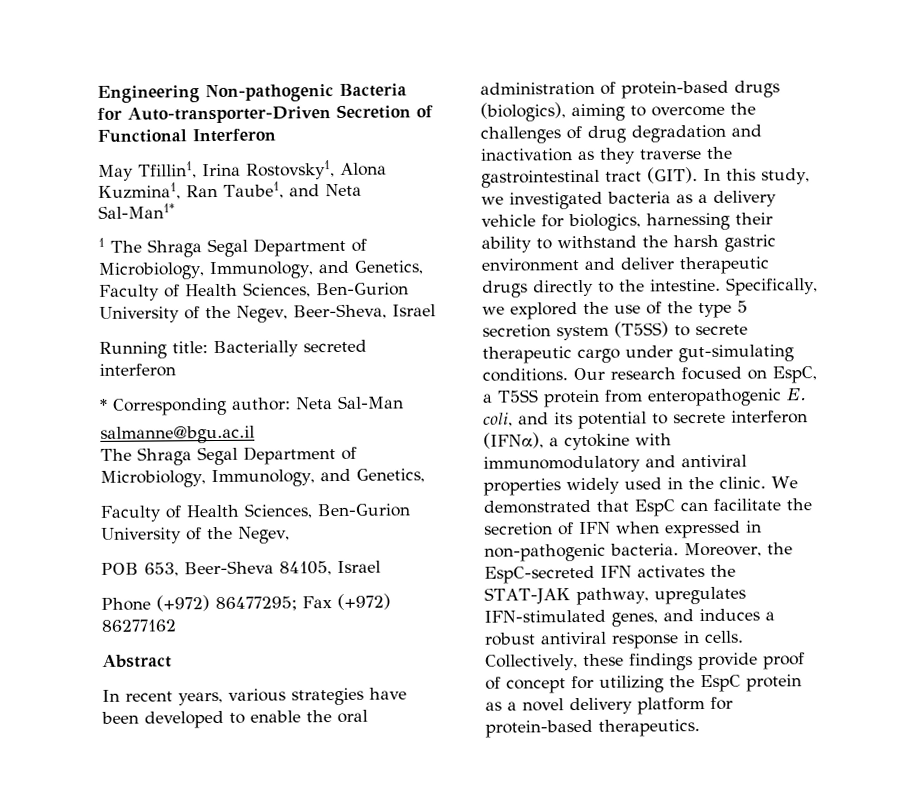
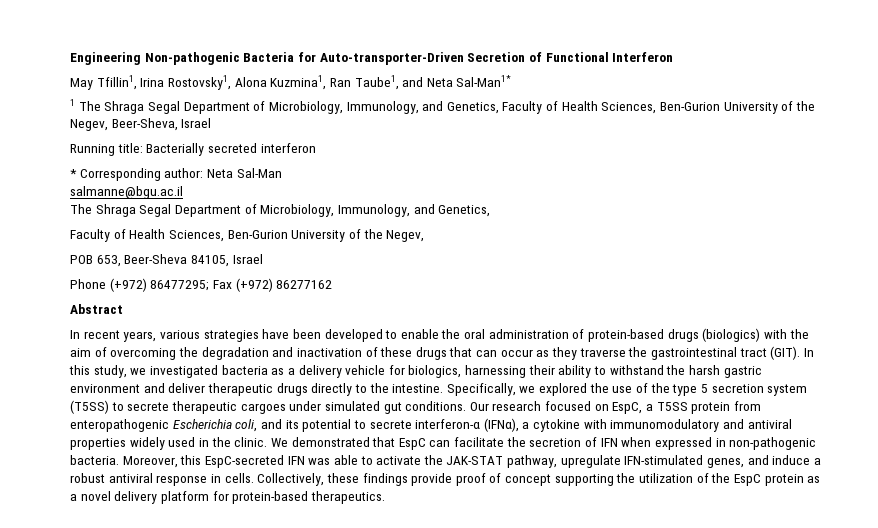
- In recent years, various strategies have been developed to enable the oral administration of protein-based drugs (biologics), aiming to overcome the challenges of drug degradation and inactivation as they traverse the gastrointestinal tract (GIT).
+ In recent years, various strategies have been developed to enable the oral administration of protein-based drugs (biologics) with the aim of overcoming the degradation and inactivation of these drugs that can occur as they traverse the gastrointestinal tract (GIT).
- Specifically, we explored the use of the type 5 secretion system (T5SS) to secrete therapeutic cargo under gut-simulating conditions.
+ Specifically, we explored the use of the type 5 secretion system (T5SS) to secrete therapeutic cargoes under simulated gut conditions.
- Our research focused on EspC, a T5SS protein from enteropathogenic E. coli, and its potential to secrete interferon (IFNα), a cytokine with immunomodulatory and antiviral properties widely used in the clinic.
+ Our research focused on EspC, a T5SS protein from enteropathogenic Escherichia coli, and its potential to secrete interferon-α (IFNα), a cytokine with immunomodulatory and antiviral properties widely used in the clinic.
- Moreover, the EspC-secreted IFN activates the STAT-JAK pathway, upregulates IFN-stimulated genes, and induces a robust antiviral response in cells.
+ Moreover, this EspC-secreted IFN was able to activate the JAK-STAT pathway, upregulate IFN-stimulated genes, and induce a robust antiviral response in cells.
- Collectively, these findings provide proof of concept for utilizing the EspC protein as a novel delivery platform for protein-based therapeutics.
+ Collectively, these findings provide proof of concept supporting the utilization of the EspC protein as a novel delivery platform for protein-based therapeutics.

